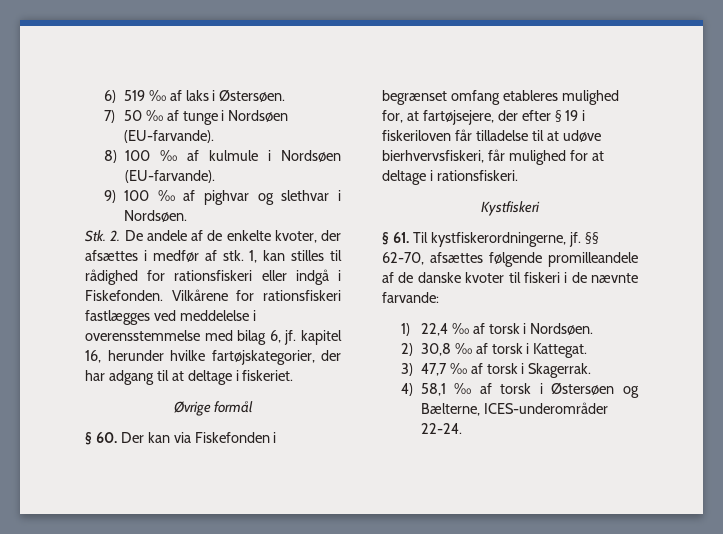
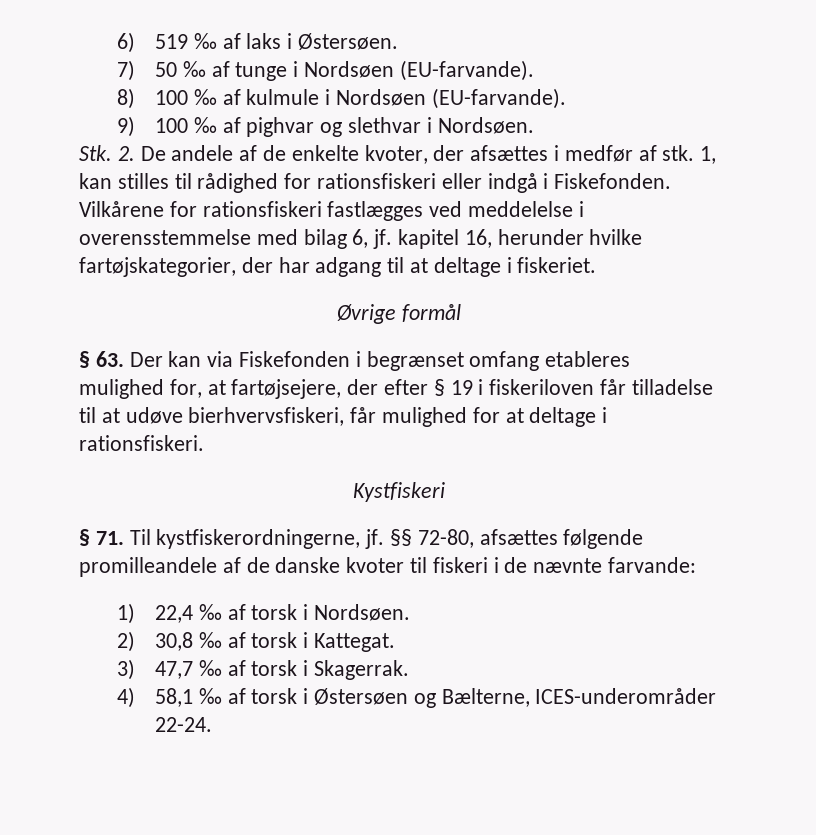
- § 60. Der kan via Fiskefonden i begrænset omfang etableres mulighed for, at fartøjsejere, der efter § 19 i fiskeriloven får tilladelse til at udøve bierhvervsfiskeri, får mulighed for at deltage i rationsfiskeri.
+ § 63. Der kan via Fiskefonden i begrænset omfang etableres mulighed for, at fartøjsejere, der efter § 19 i fiskeriloven får tilladelse til at udøve bierhvervsfiskeri, får mulighed for at deltage i rationsfiskeri.
- § 61. Til kystfiskerordningerne, jf.
+ § 71. Til kystfiskerordningerne, jf.
- §§ 62-70, afsættes følgende promilleandele af de danske kvoter til fiskeri i de nævnte farvande:
+ §§ 72-80, afsættes følgende promilleandele af de danske kvoter til fiskeri i de nævnte farvande:

